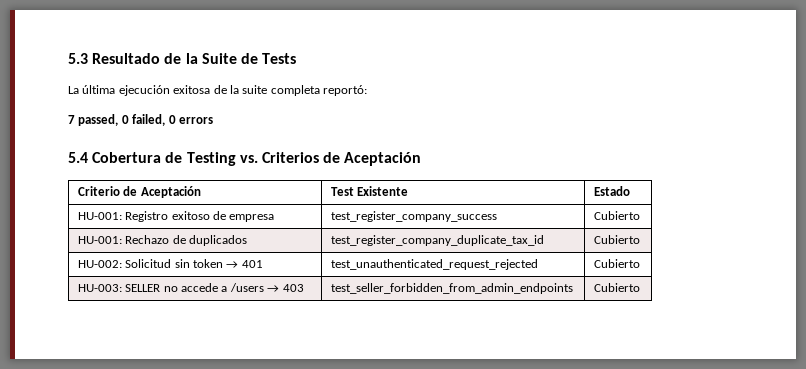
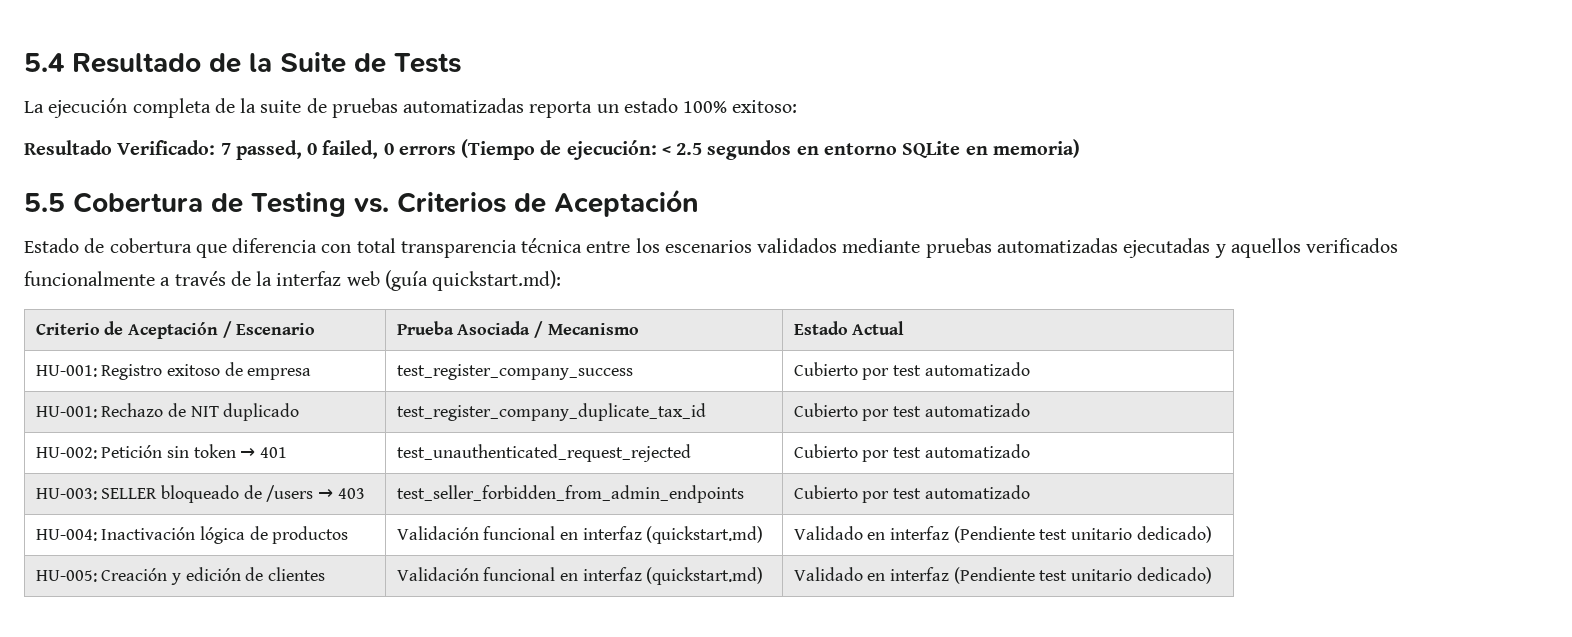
- 5.3 Resultado de la Suite de Tests
+ 5.4 Resultado de la Suite de Tests
- La última ejecución exitosa de la suite completa reportó:
- 7 passed, 0 failed, 0 errors
- 5.4 Cobertura de Testing vs. Criterios de Aceptación
+ La ejecución completa de la suite de pruebas automatizadas reporta un estado 100% exitoso:
+ Resultado Verificado: 7 passed, 0 failed, 0 errors (Tiempo de ejecución: < 2.5 segundos en entorno SQLite en memoria)
+ 5.5 Cobertura de Testing vs. Criterios de Aceptación
- Criterio de Aceptación | Test Existente | Estado
+ Estado de cobertura que diferencia con total transparencia técnica entre los escenarios validados mediante pruebas automatizadas ejecutadas y aquellos verificados funcionalmente a través de la interfaz web (guía quickstart.md):
+ Criterio de Aceptación / Escenario | Prueba Asociada / Mecanismo | Estado Actual
- HU-001: Registro exitoso de empresa | test_register_company_success | Cubierto
+ HU-001: Registro exitoso de empresa | test_register_company_success | Cubierto por test automatizado
- HU-001: Rechazo de duplicados | test_register_company_duplicate_tax_id | Cubierto
+ HU-001: Rechazo de NIT duplicado | test_register_company_duplicate_tax_id | Cubierto por test automatizado
- HU-002: Solicitud sin token → 401 | test_unauthenticated_request_rejected | Cubierto
+ HU-002: Petición sin token → 401 | test_unauthenticated_request_rejected | Cubierto por test automatizado
- HU-003: SELLER no accede a /users → 403 | test_seller_forbidden_from_admin_endpoints | Cubierto
+ HU-003: SELLER bloqueado de /users → 403 | test_seller_forbidden_from_admin_endpoints | Cubierto por test automatizado
+ HU-004: Inactivación lógica de productos | Validación funcional en interfaz (quickstart.md) | Validado en interfaz (Pendiente test unitario dedicado)
+ HU-005: Creación y edición de clientes | Validación funcional en interfaz (quickstart.md) | Validado en interfaz (Pendiente test unitario dedicado)

